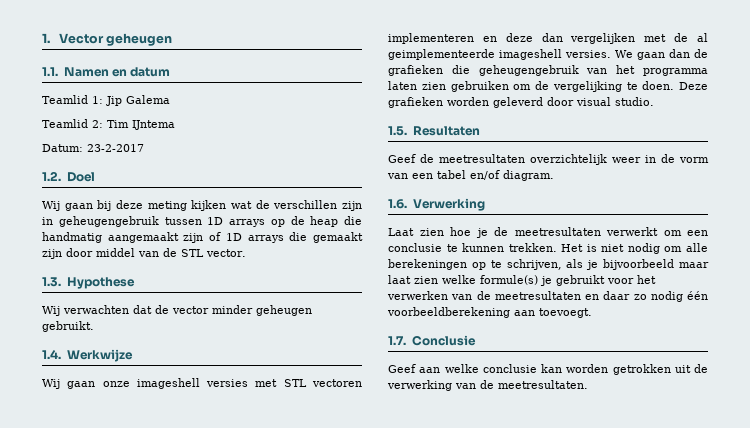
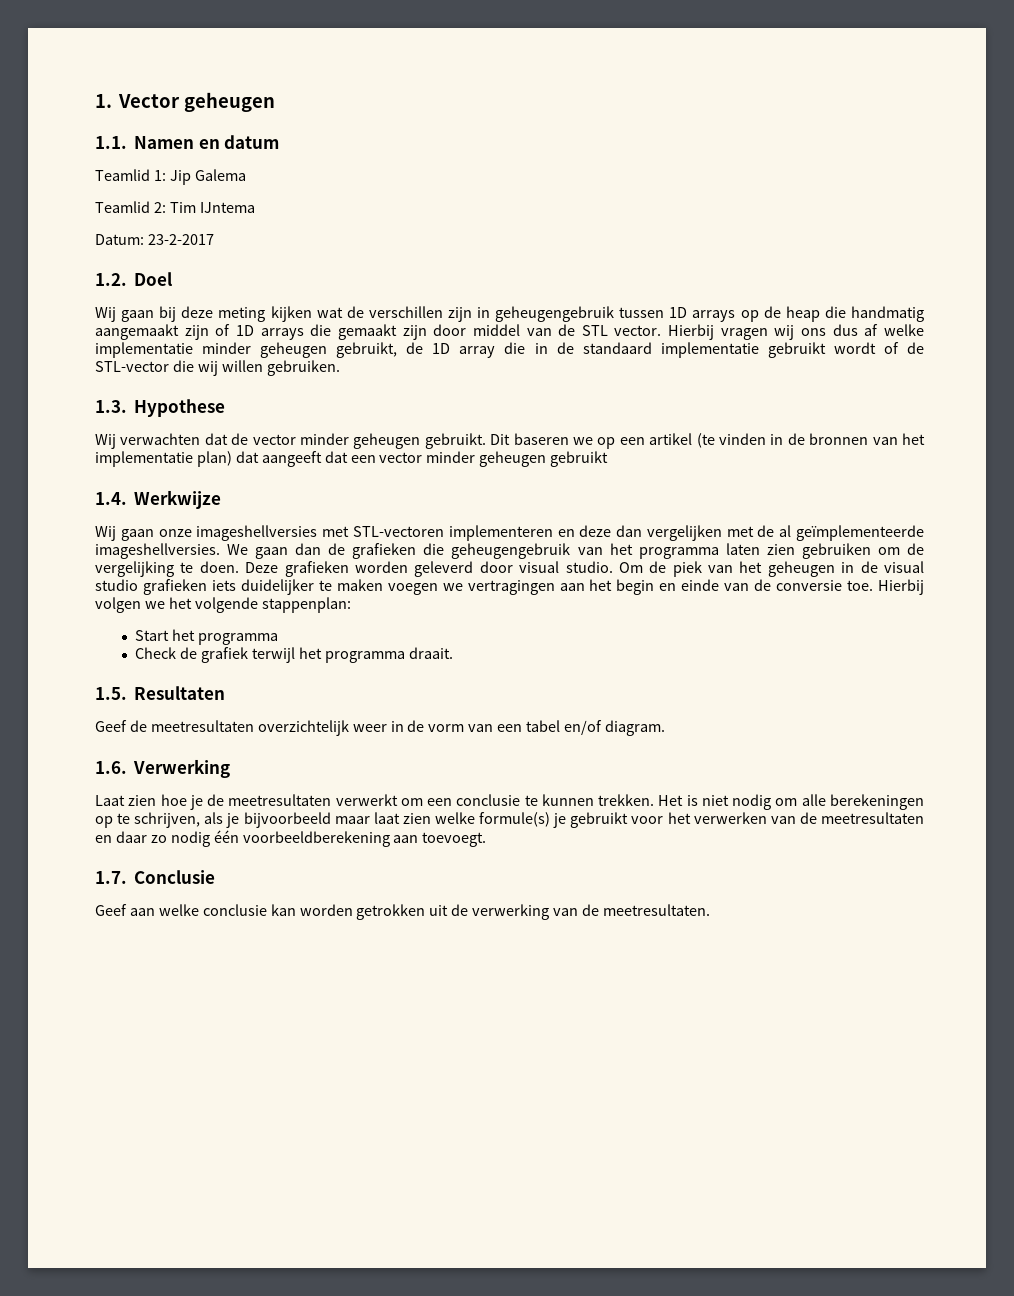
+ Hierbij vragen wij ons dus af welke implementatie minder geheugen gebruikt, de 1D array die in de standaard implementatie gebruikt wordt of de STL-vector die wij willen gebruiken.
+ Dit baseren we op een artikel (te vinden in de bronnen van het implementatie plan) dat aangeeft dat een vector minder geheugen gebruikt
- Wij gaan onze imageshell versies met STL vectoren implementeren en deze dan vergelijken met de al geimplementeerde imageshell versies.
+ Wij gaan onze imageshellversies met STL-vectoren implementeren en deze dan vergelijken met de al geïmplementeerde imageshellversies.
+ Om de piek van het geheugen in de visual studio grafieken iets duidelijker te maken voegen we vertragingen aan het begin en einde van de conversie toe. Hierbij volgen we het volgende stappenplan:
+ Start het programma
+ Check de grafiek terwijl het programma draait.

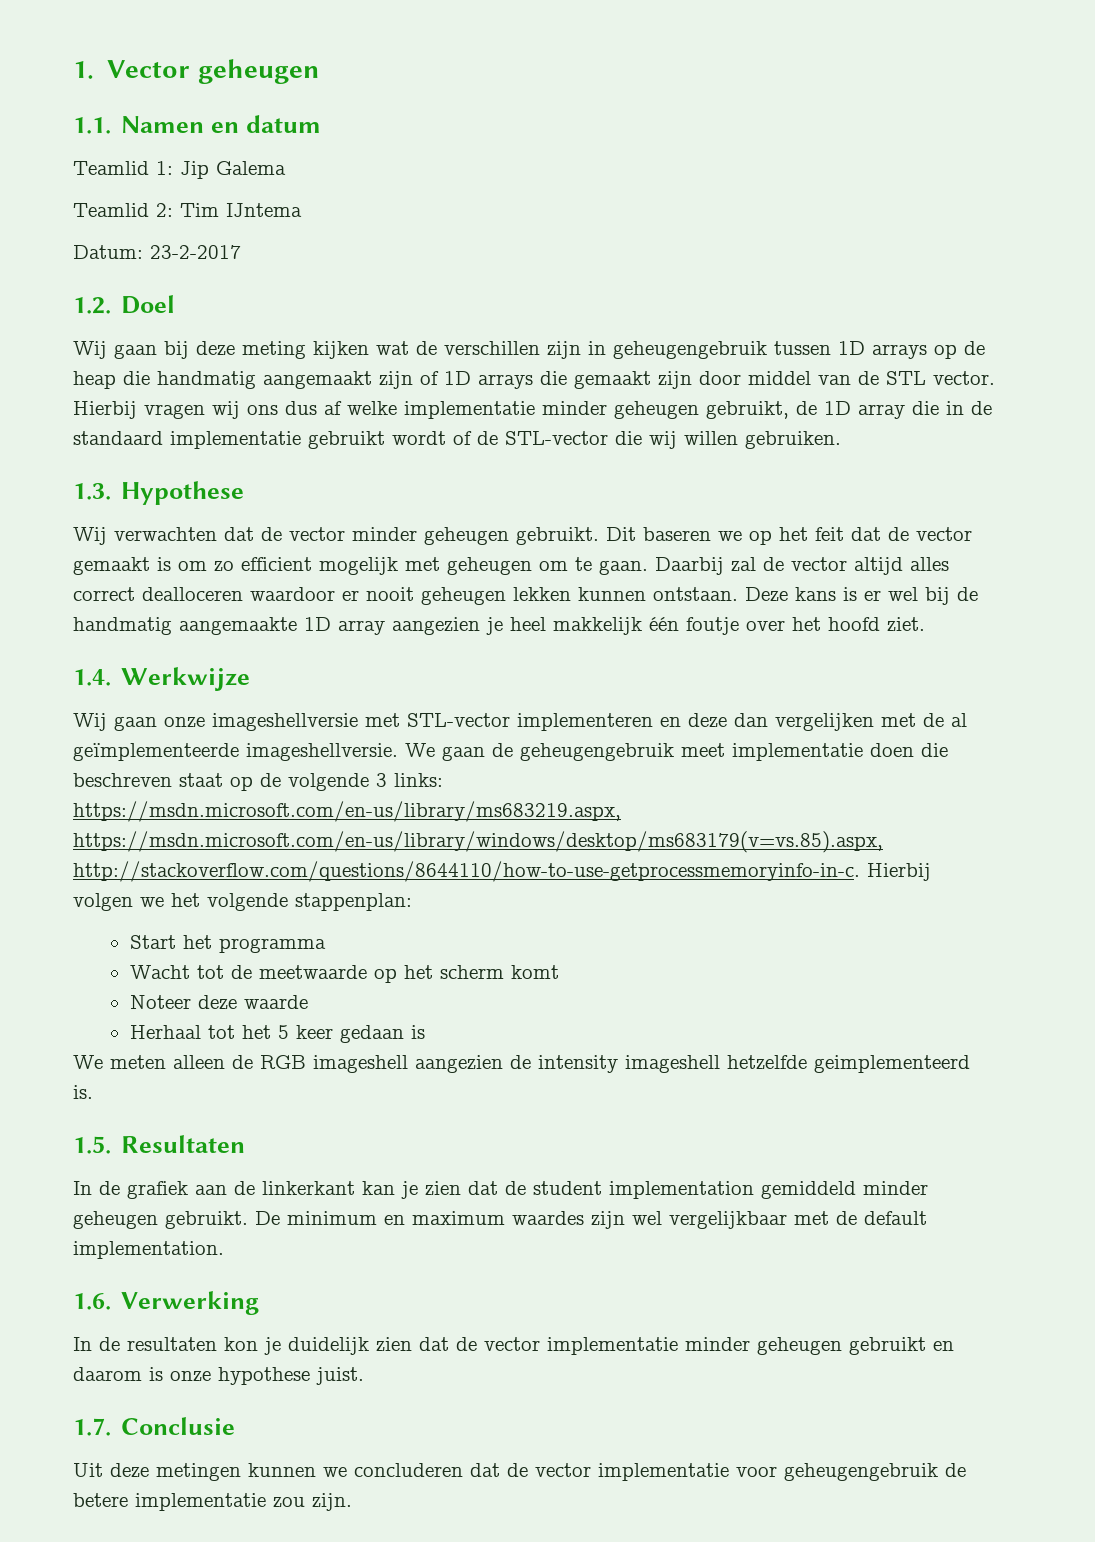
- Dit baseren we op een artikel (te vinden in de bronnen van het implementatie plan) dat aangeeft dat een vector minder geheugen gebruikt
+ Dit baseren we op het feit dat de vector gemaakt is om zo efficient mogelijk met geheugen om te gaan. Daarbij zal de vector altijd alles correct dealloceren waardoor er nooit geheugen lekken kunnen ontstaan. Deze kans is er wel bij de handmatig aangemaakte 1D array aangezien je heel makkelijk één foutje over het hoofd ziet.
- Wij gaan onze imageshellversies met STL-vectoren implementeren en deze dan vergelijken met de al geïmplementeerde imageshellversies.
+ Wij gaan onze imageshellversie met STL-vector implementeren en deze dan vergelijken met de al geïmplementeerde imageshellversie.
- We gaan dan de grafieken die geheugengebruik van het programma laten zien gebruiken om de vergelijking te doen. Deze grafieken worden geleverd door visual studio. Om de piek van het geheugen in de visual studio grafieken iets duidelijker te maken voegen we vertragingen aan het begin en einde van de conversie toe. Hierbij volgen we het volgende stappenplan:
+ We gaan de geheugengebruik meet implementatie doen die beschreven staat op de volgende 3 links: https://msdn.microsoft.com/en-us/library/ms683219.aspx, https://msdn.microsoft.com/en-us/library/windows/desktop/ms683179(v=vs.85).aspx, http://stackoverflow.com/questions/8644110/how-to-use-getprocessmemoryinfo-in-c. Hierbij volgen we het volgende stappenplan:
- Check de grafiek terwijl het programma draait.
+ Wacht tot de meetwaarde op het scherm komt
+ Noteer deze waarde
+ Herhaal tot het 5 keer gedaan is
+ We meten alleen de RGB imageshell aangezien de intensity imageshell hetzelfde geimplementeerd is.
  1.5. Resultaten
- Geef de meetresultaten overzichtelijk weer in de vorm van een tabel en/of diagram.
+ In de grafiek aan de linkerkant kan je zien dat de student implementation gemiddeld minder geheugen gebruikt. De minimum en maximum waardes zijn wel vergelijkbaar met de default implementation.
  1.6. Verwerking
- Laat zien hoe je de meetresultaten verwerkt om een conclusie te kunnen trekken. Het is niet nodig om alle berekeningen op te schrijven, als je bijvoorbeeld maar laat zien welke formule(s) je gebruikt voor het verwerken van de meetresultaten en daar zo nodig één voorbeeldberekening aan toevoegt.
+ In de resultaten kon je duidelijk zien dat de vector implementatie minder geheugen gebruikt en daarom is onze hypothese juist.
  1.7. Conclusie
- Geef aan welke conclusie kan worden getrokken uit de verwerking van de meetresultaten.
+ Uit deze metingen kunnen we concluderen dat de vector implementatie voor geheugengebruik de betere implementatie zou zijn.

